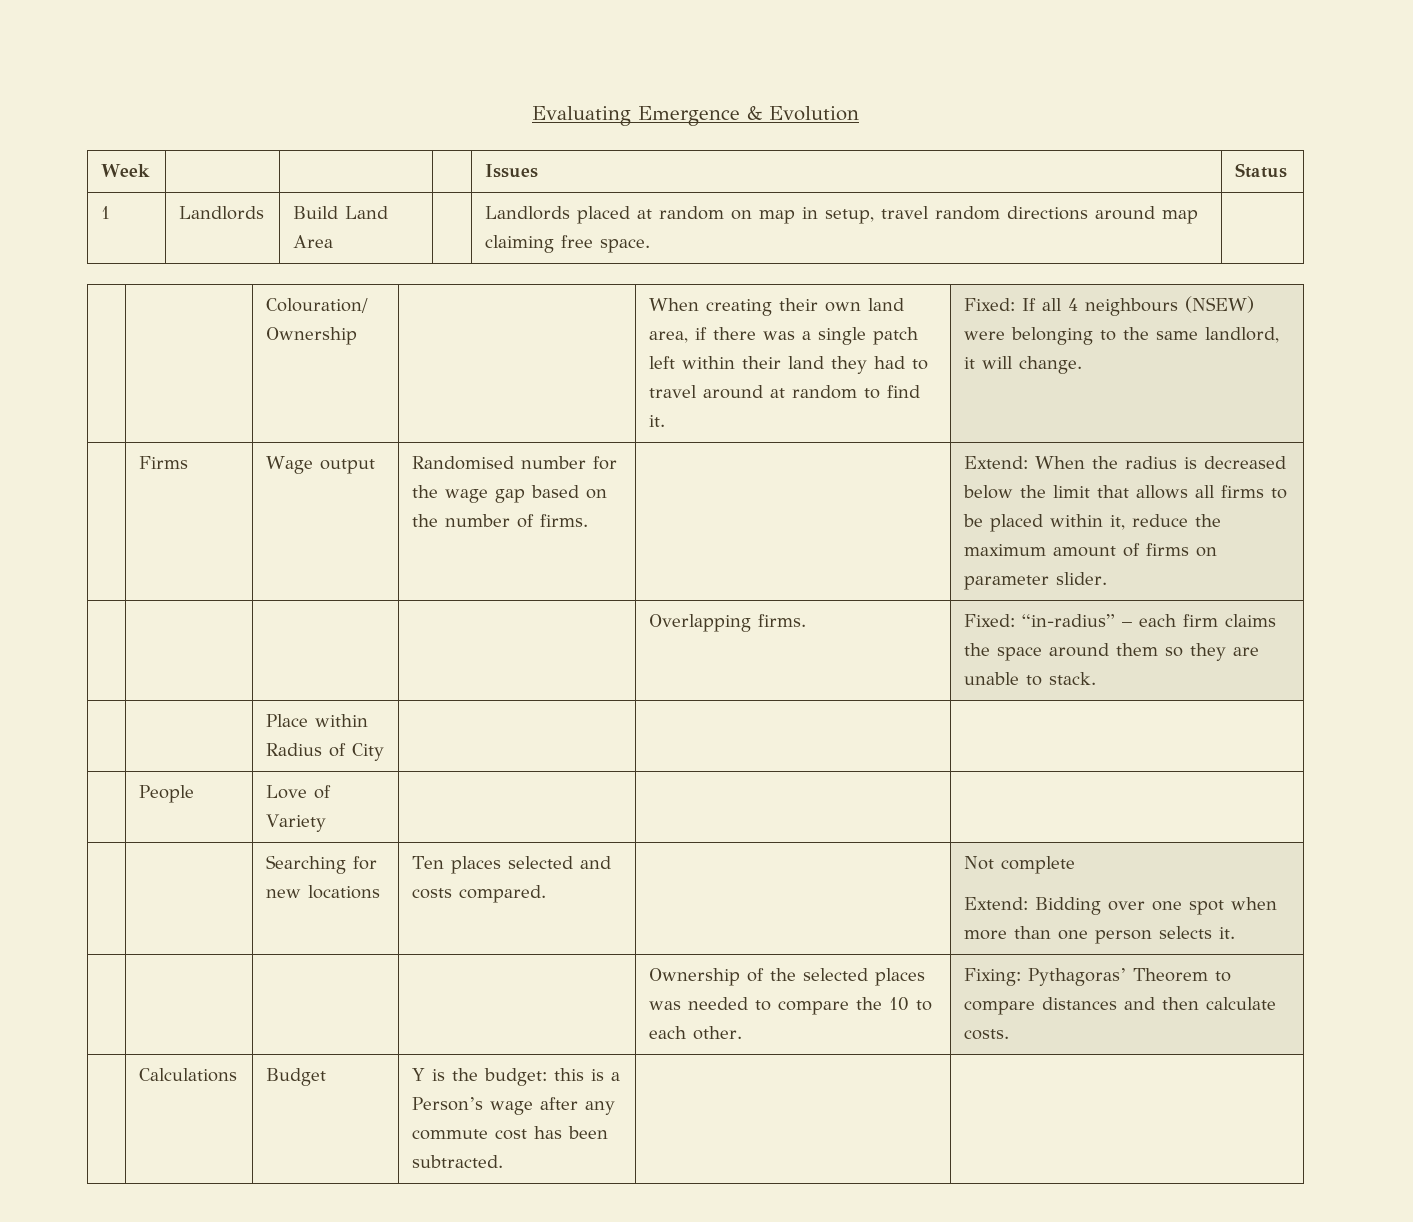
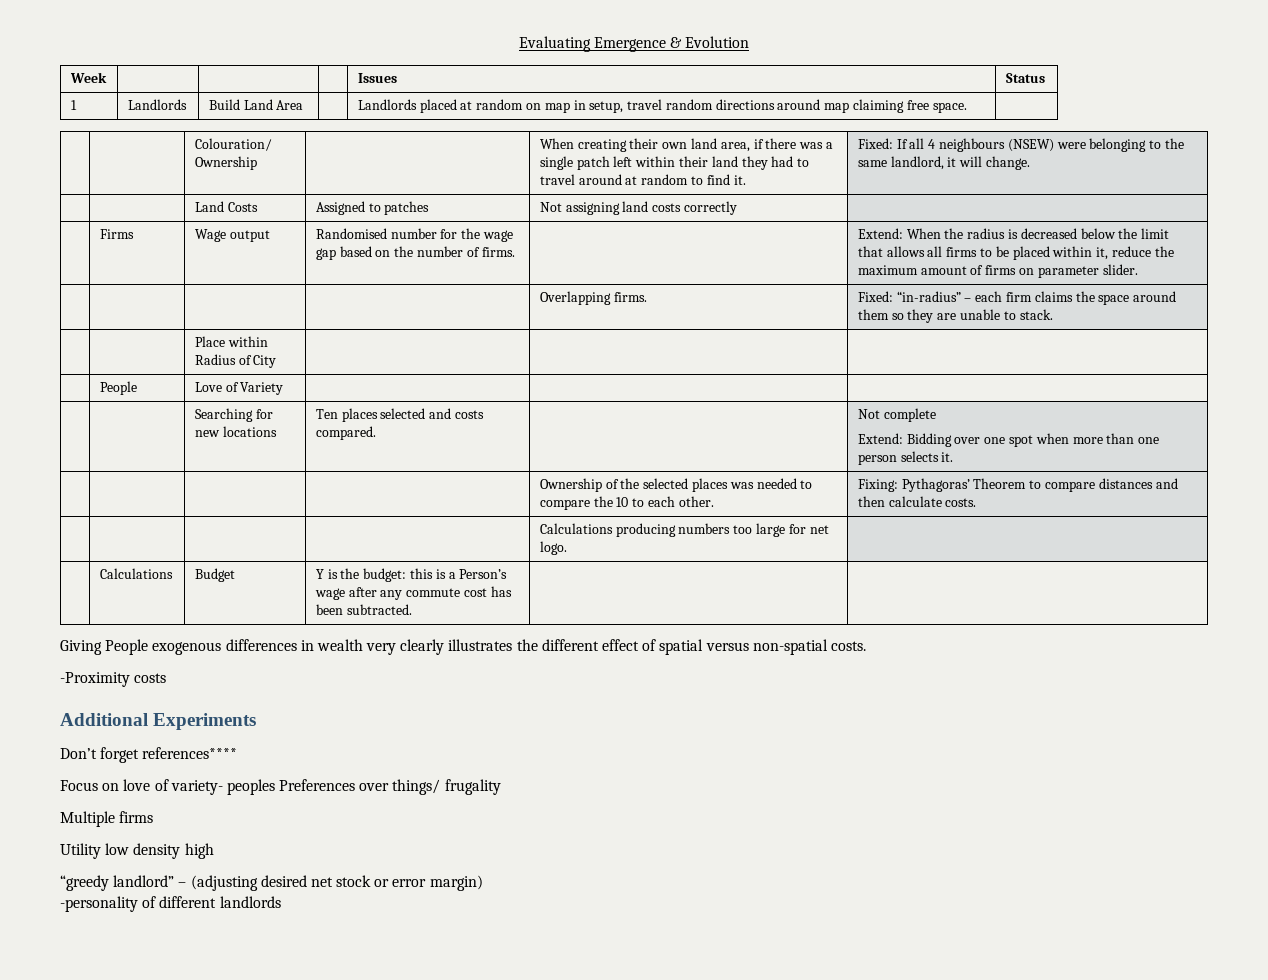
+ | | Land Costs | Assigned to patches | Not assigning land costs correctly |
+ | | | | Calculations producing numbers too large for net logo. |
+ Giving People exogenous differences in wealth very clearly illustrates the different effect of spatial versus non-spatial costs.
+ -Proximity costs
+ Additional Experiments
+ Don’t forget references****
+ Focus on love of variety- peoples Preferences over things/ frugality
+ Multiple firms
+ Utility low density high
+ “greedy landlord” – (adjusting desired net stock or error margin)
+ -personality of different landlords

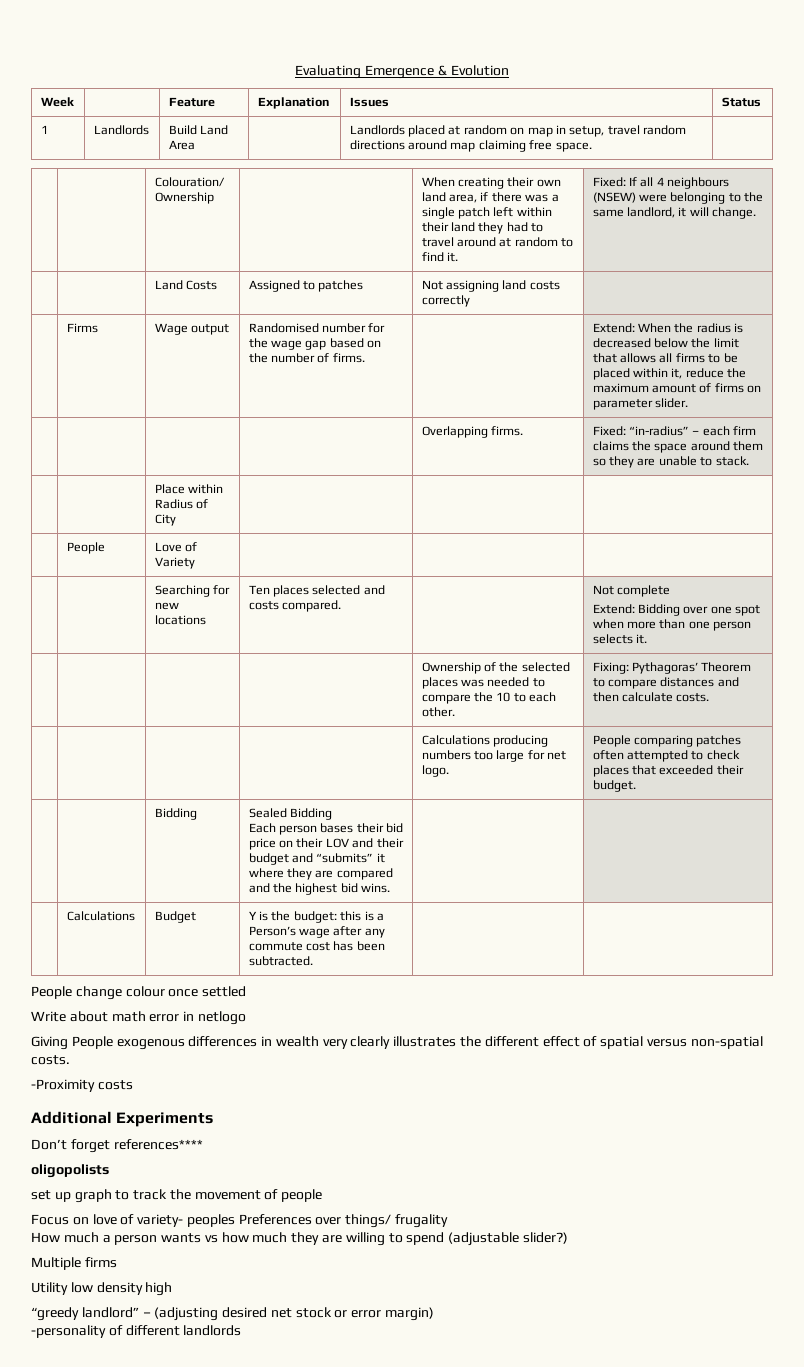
- Week | | | | Issues | Status
+ Week | | Feature | Explanation | Issues | Status
- | | | | Calculations producing numbers too large for net logo. |
+ | | | | Calculations producing numbers too large for net logo. | People comparing patches often attempted to check places that exceeded their budget.
+ | | Bidding | Sealed Bidding
+ Each person bases their bid price on their LOV and their budget and “submits” it where they are compared and the highest bid wins. | |
+ People change colour once settled
+ Write about math error in netlogo
+ oligopolists
+ set up graph to track the movement of people
+ How much a person wants vs how much they are willing to spend (adjustable slider?)

